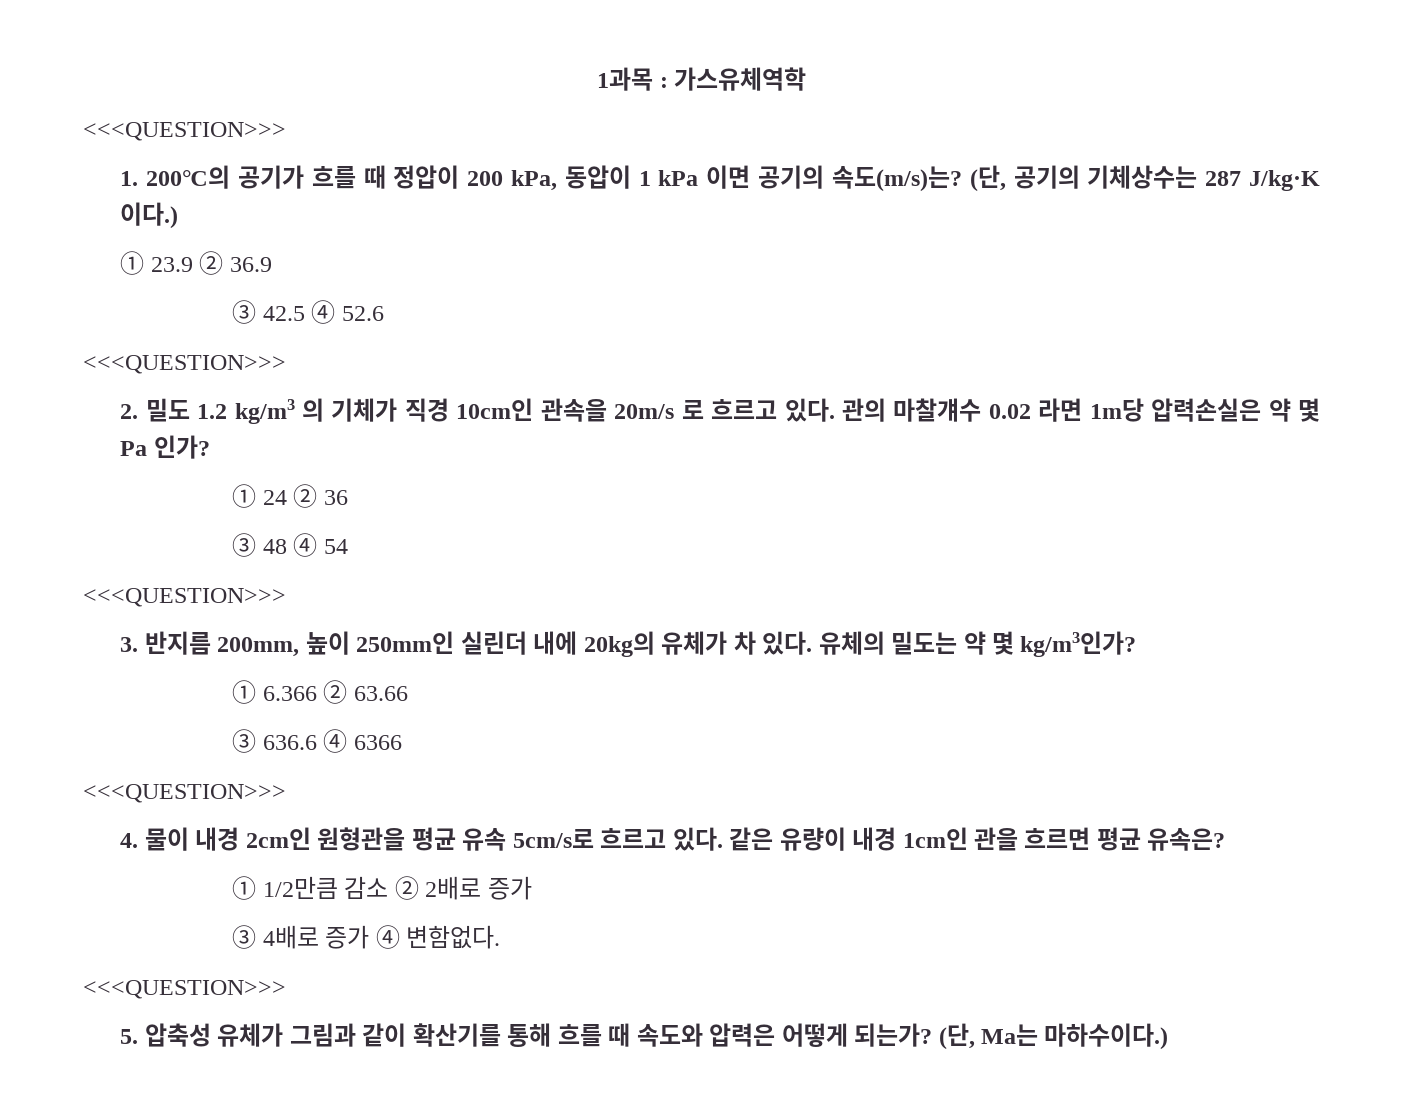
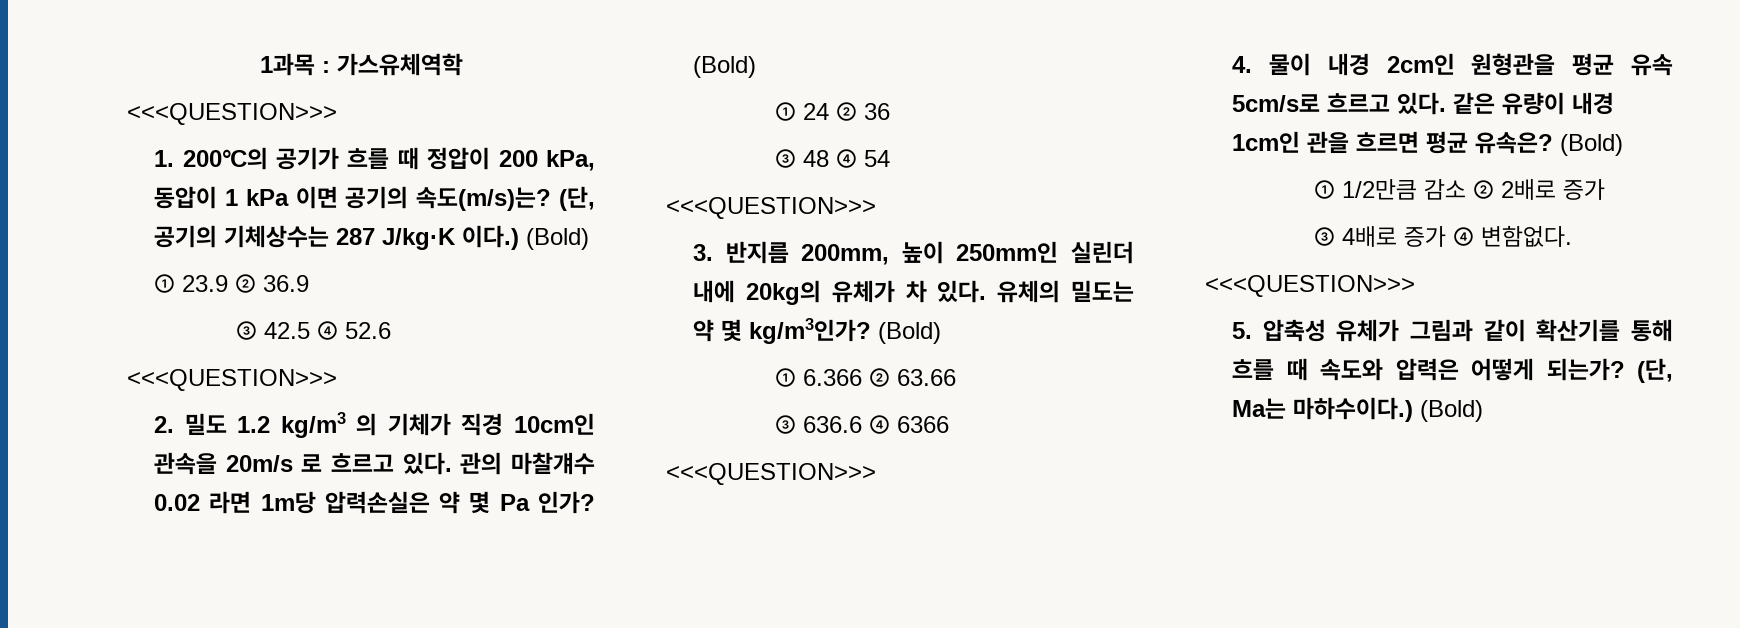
- (단, 공기의 기체상수는 287 J/kg·K 이다.)
+ (단, 공기의 기체상수는 287 J/kg·K 이다.) (Bold)
- 관의 마찰걔수 0.02 라면 1m당 압력손실은 약 몇 Pa 인가?
+ 관의 마찰걔수 0.02 라면 1m당 압력손실은 약 몇 Pa 인가? (Bold)
- 유체의 밀도는 약 몇 kg/m3인가?
+ 유체의 밀도는 약 몇 kg/m3인가? (Bold)
- 같은 유량이 내경 1cm인 관을 흐르면 평균 유속은?
+ 같은 유량이 내경 1cm인 관을 흐르면 평균 유속은? (Bold)
- (단, Ma는 마하수이다.)
+ (단, Ma는 마하수이다.) (Bold)

